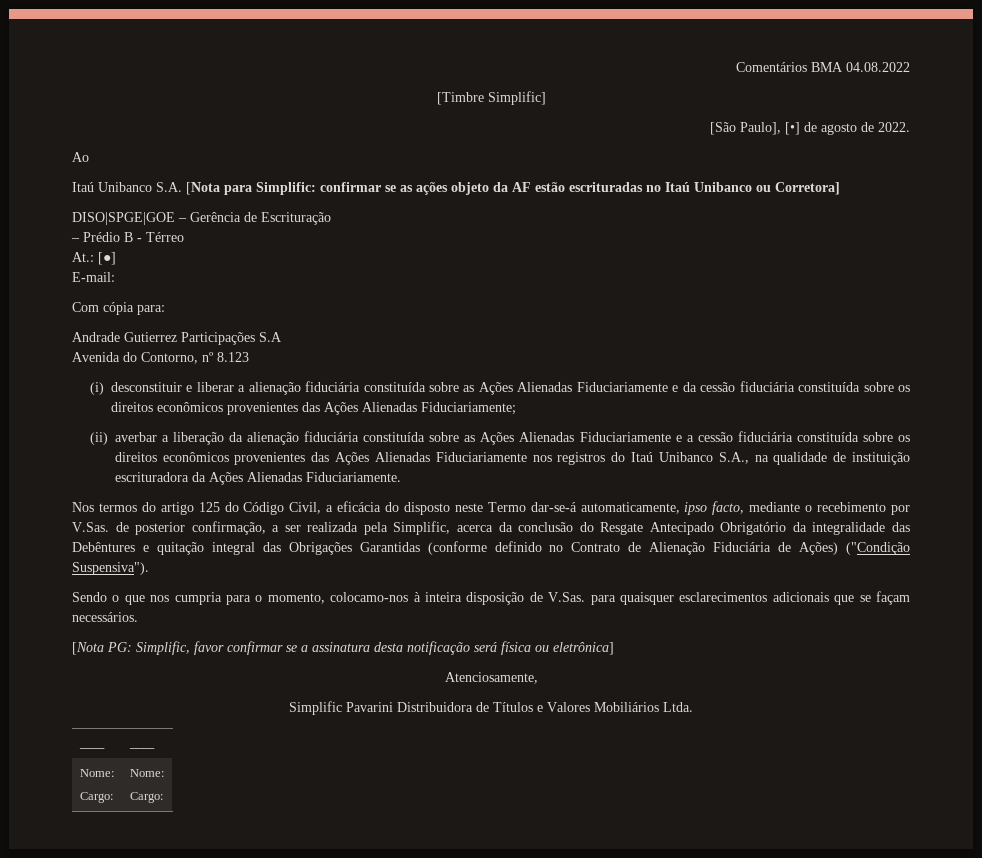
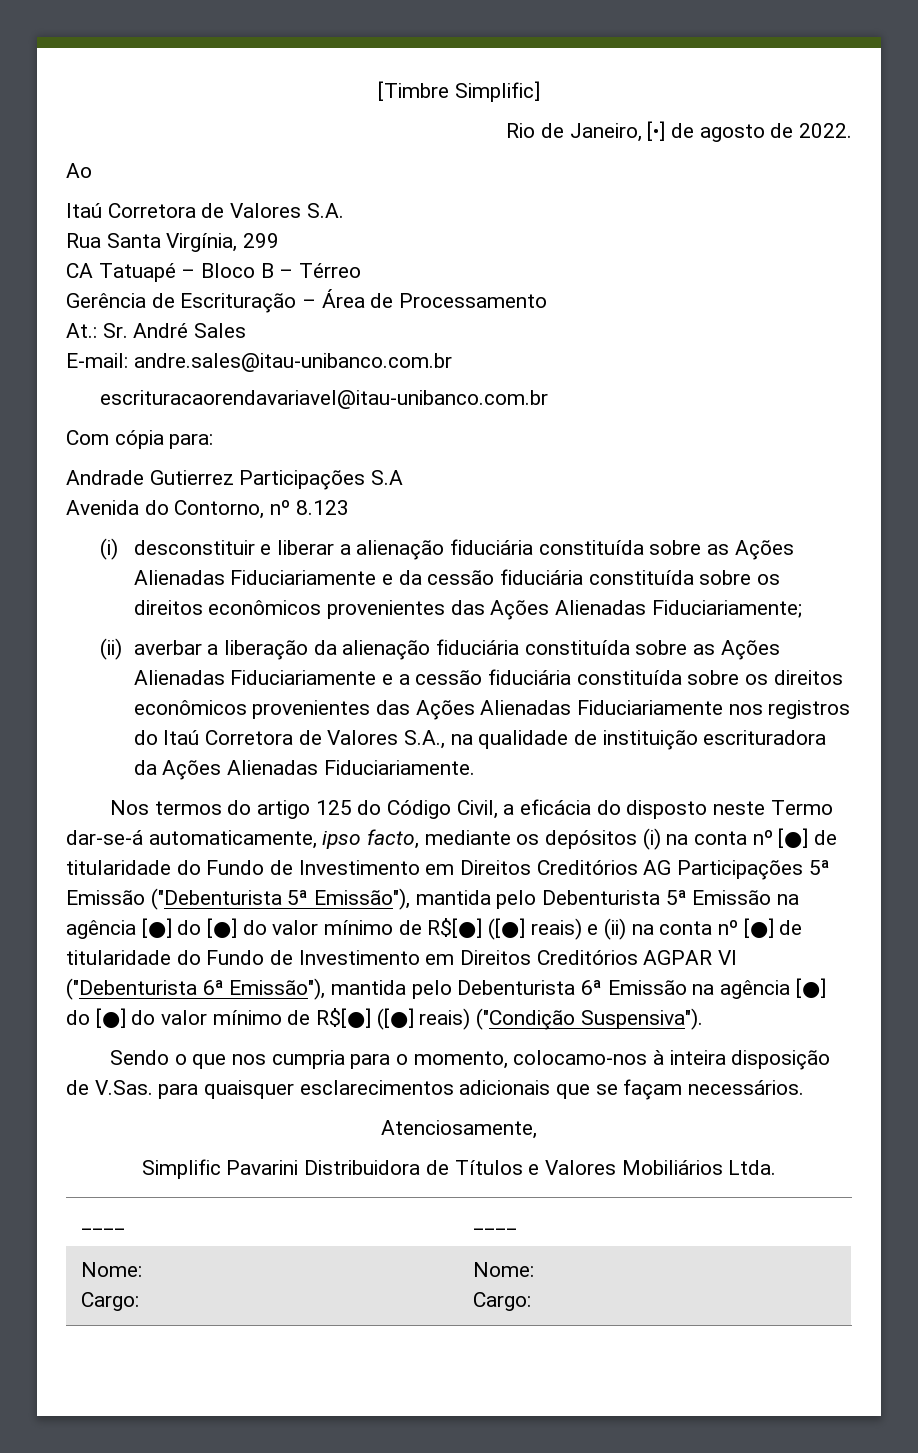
- Comentários BMA 04.08.2022
- [São Paulo], [•] de agosto de 2022.
+ Rio de Janeiro, [•] de agosto de 2022.
- Itaú Unibanco S.A. [Nota para Simplific: confirmar se as ações objeto da AF estão escrituradas no Itaú Unibanco ou Corretora]
- DISO|SPGE|GOE – Gerência de Escrituração
- – Prédio B - Térreo
- At.: [●]
+ Itaú Corretora de Valores S.A.
+ Rua Santa Virgínia, 299
+ CA Tatuapé – Bloco B – Térreo
+ Gerência de Escrituração – Área de Processamento
+ At.: Sr. André Sales
- E-mail:
+ E-mail: andre.sales@itau-unibanco.com.br
+ escrituracaorendavariavel@itau-unibanco.com.br
- (ii) averbar a liberação da alienação fiduciária constituída sobre as Ações Alienadas Fiduciariamente e a cessão fiduciária constituída sobre os direitos econômicos provenientes das Ações Alienadas Fiduciariamente nos registros do Itaú Unibanco S.A., na qualidade de instituição escrituradora da Ações Alienadas Fiduciariamente.
+ (ii) averbar a liberação da alienação fiduciária constituída sobre as Ações Alienadas Fiduciariamente e a cessão fiduciária constituída sobre os direitos econômicos provenientes das Ações Alienadas Fiduciariamente nos registros do Itaú Corretora de Valores S.A., na qualidade de instituição escrituradora da Ações Alienadas Fiduciariamente.
- Nos termos do artigo 125 do Código Civil, a eficácia do disposto neste Termo dar-se-á automaticamente, ipso facto, mediante o recebimento por V.Sas. de posterior confirmação, a ser realizada pela Simplific, acerca da conclusão do Resgate Antecipado Obrigatório da integralidade das Debêntures e quitação integral das Obrigações Garantidas (conforme definido no Contrato de Alienação Fiduciária de Ações) ("Condição Suspensiva").
+ Nos termos do artigo 125 do Código Civil, a eficácia do disposto neste Termo dar-se-á automaticamente, ipso facto, mediante os depósitos (i) na conta nº [●] de titularidade do Fundo de Investimento em Direitos Creditórios AG Participações 5ª Emissão ("Debenturista 5ª Emissão"), mantida pelo Debenturista 5ª Emissão na agência [●] do [●] do valor mínimo de R$[●] ([●] reais) e (ii) na conta nº [●] de titularidade do Fundo de Investimento em Direitos Creditórios AGPAR VI ("Debenturista 6ª Emissão"), mantida pelo Debenturista 6ª Emissão na agência [●] do [●] do valor mínimo de R$[●] ([●] reais) ("Condição Suspensiva").
- [Nota PG: Simplific, favor confirmar se a assinatura desta notificação será física ou eletrônica]

